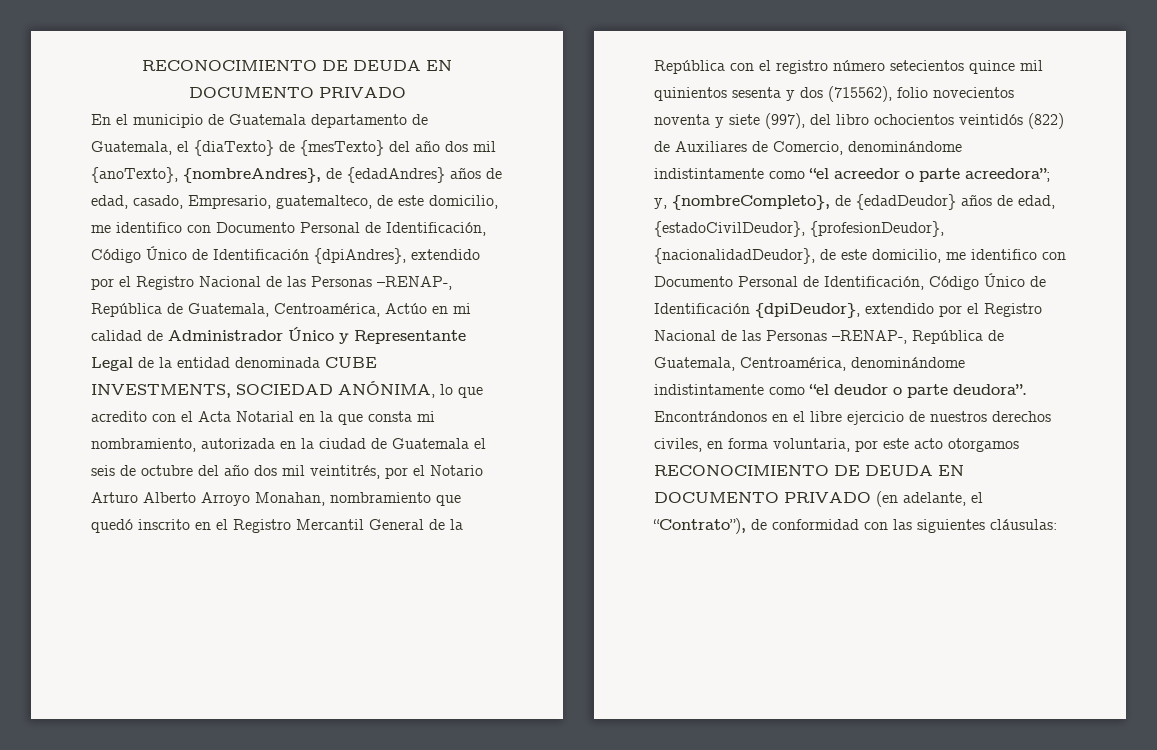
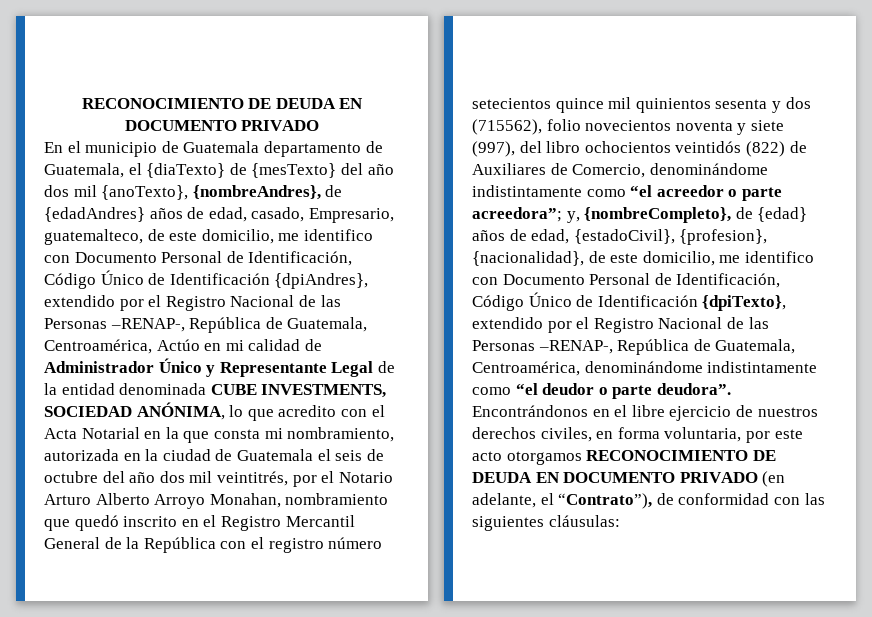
- y, {nombreCompleto}, de {edadDeudor} años de edad, {estadoCivilDeudor}, {profesionDeudor}, {nacionalidadDeudor}, de este domicilio, me identifico con Documento Personal de Identificación, Código Único de Identificación {dpiDeudor}, extendido por el Registro Nacional de las Personas –RENAP-, República de Guatemala, Centroamérica, denominándome indistintamente como “el deudor o parte deudora”.
+ y, {nombreCompleto}, de {edad} años de edad, {estadoCivil}, {profesion}, {nacionalidad}, de este domicilio, me identifico con Documento Personal de Identificación, Código Único de Identificación {dpiTexto}, extendido por el Registro Nacional de las Personas –RENAP-, República de Guatemala, Centroamérica, denominándome indistintamente como “el deudor o parte deudora”.

